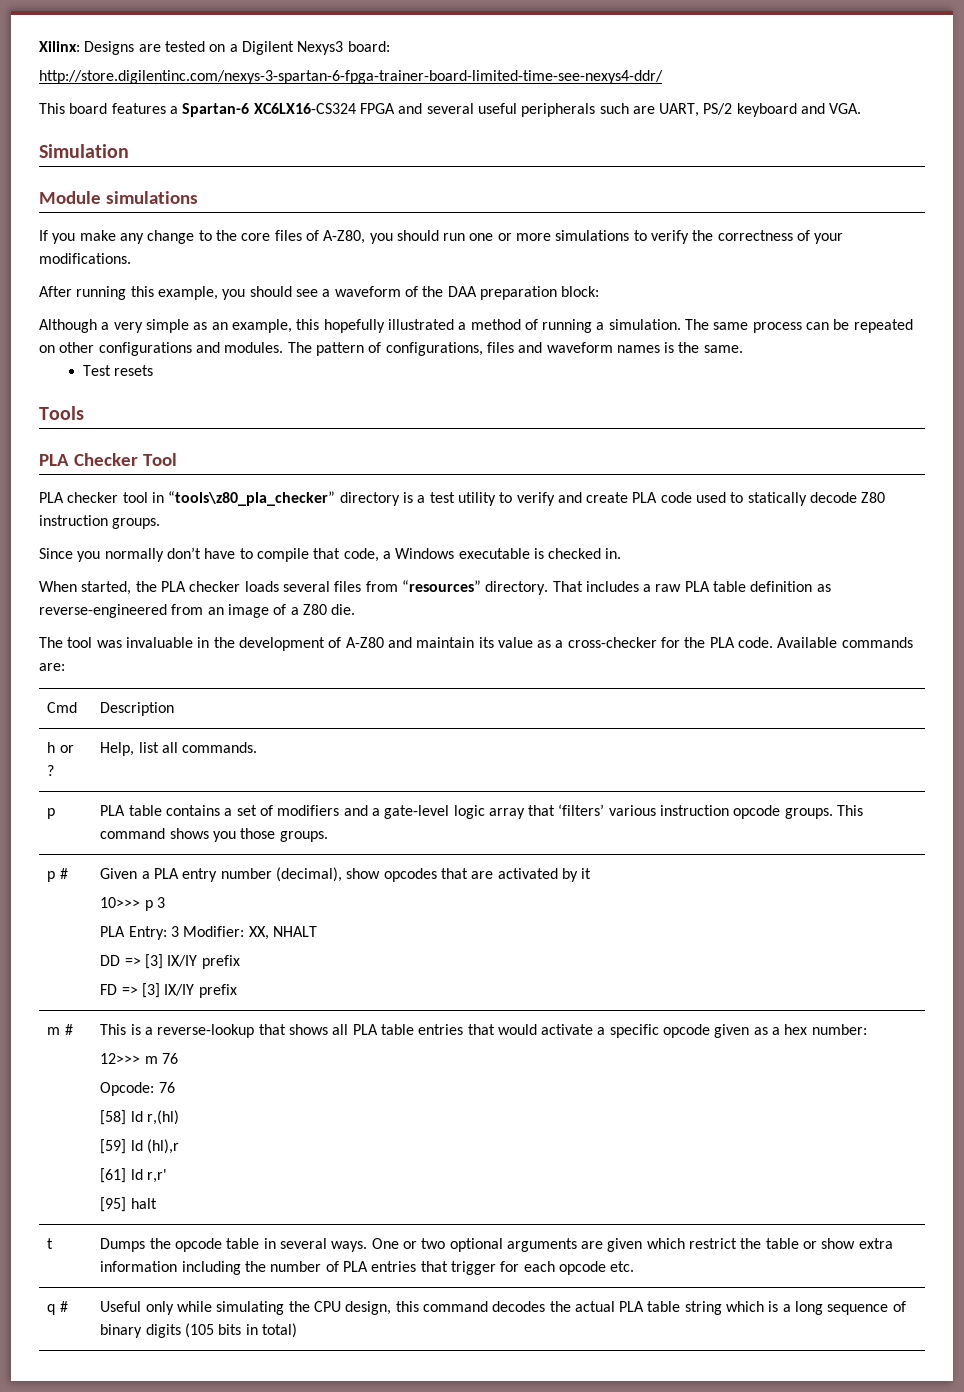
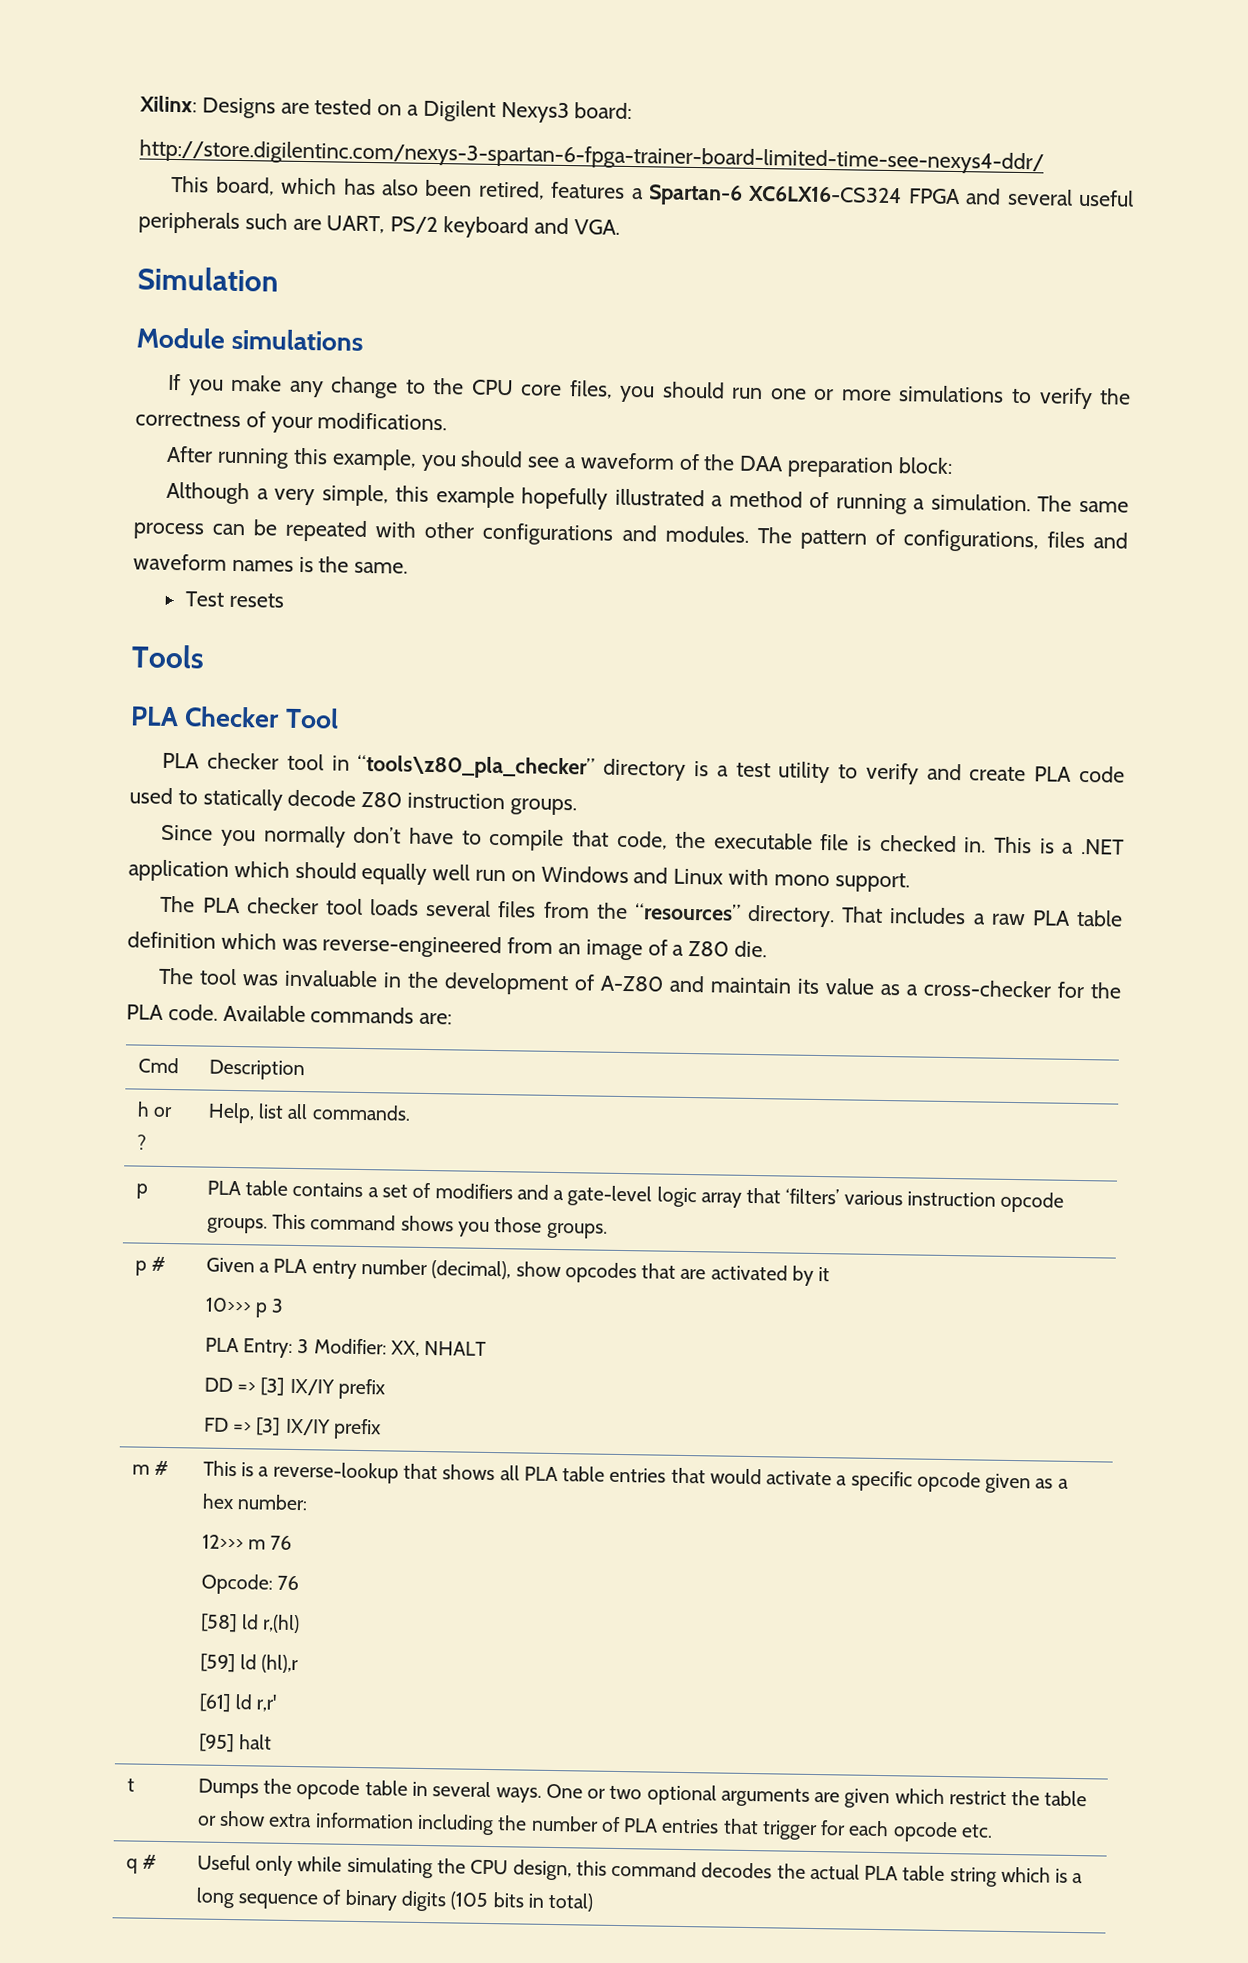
- This board features a Spartan-6 XC6LX16-CS324 FPGA and several useful peripherals such are UART, PS/2 keyboard and VGA.
+ This board, which has also been retired, features a Spartan-6 XC6LX16-CS324 FPGA and several useful peripherals such are UART, PS/2 keyboard and VGA.
- If you make any change to the core files of A-Z80, you should run one or more simulations to verify the correctness of your modifications.
+ If you make any change to the CPU core files, you should run one or more simulations to verify the correctness of your modifications.
- Although a very simple as an example, this hopefully illustrated a method of running a simulation.
+ Although a very simple, this example hopefully illustrated a method of running a simulation.
- The same process can be repeated on other configurations and modules.
+ The same process can be repeated with other configurations and modules.
- Since you normally don’t have to compile that code, a Windows executable is checked in.
- When started, the PLA checker loads several files from “resources” directory.
+ Since you normally don’t have to compile that code, the executable file is checked in. This is a .NET application which should equally well run on Windows and Linux with mono support.
+ The PLA checker tool loads several files from the “resources” directory.
- That includes a raw PLA table definition as reverse-engineered from an image of a Z80 die.
+ That includes a raw PLA table definition which was reverse-engineered from an image of a Z80 die.

